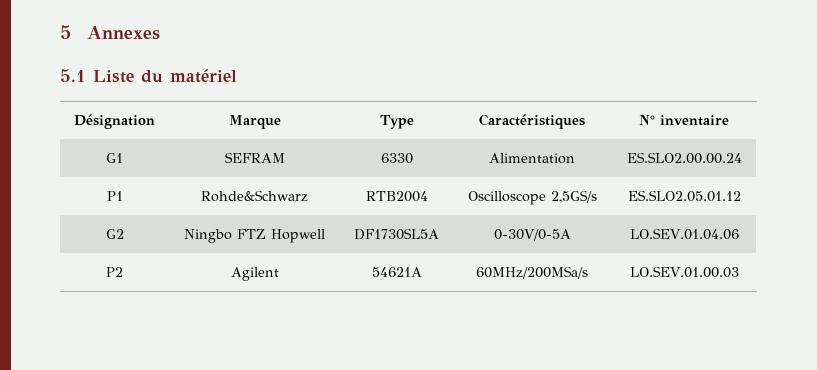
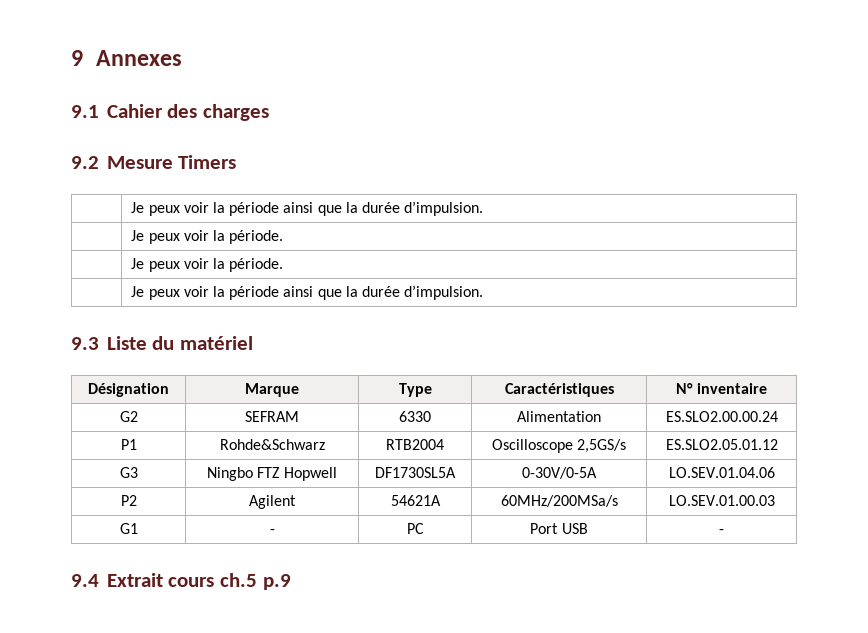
- 5 Annexes
+ 9 Annexes
- 5.1 Liste du matériel
+ 9.1 Cahier des charges
+ 9.2 Mesure Timers
+ | Je peux voir la période ainsi que la durée d’impulsion.
+ | Je peux voir la période.
+ | Je peux voir la période.
+ | Je peux voir la période ainsi que la durée d’impulsion.
+ 9.3 Liste du matériel
- G1 | SEFRAM | 6330 | Alimentation | ES.SLO2.00.00.24
+ G2 | SEFRAM | 6330 | Alimentation | ES.SLO2.00.00.24
- G2 | Ningbo FTZ Hopwell | DF1730SL5A | 0-30V/0-5A | LO.SEV.01.04.06
+ G3 | Ningbo FTZ Hopwell | DF1730SL5A | 0-30V/0-5A | LO.SEV.01.04.06
+ G1 | - | PC | Port USB | -
+ 9.4 Extrait cours ch.5 p.9

